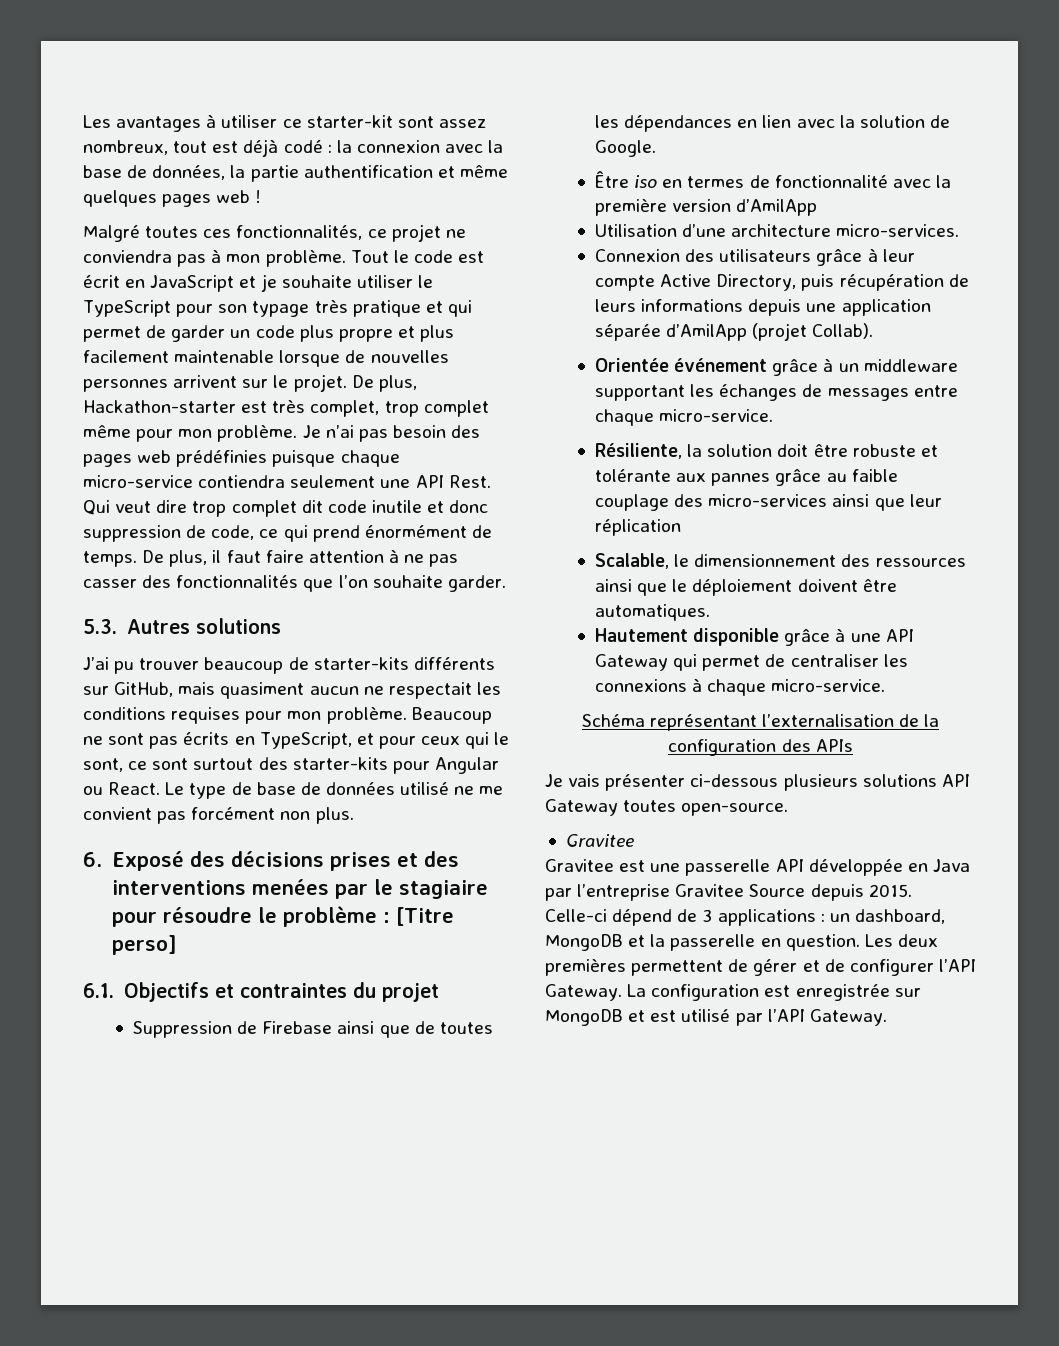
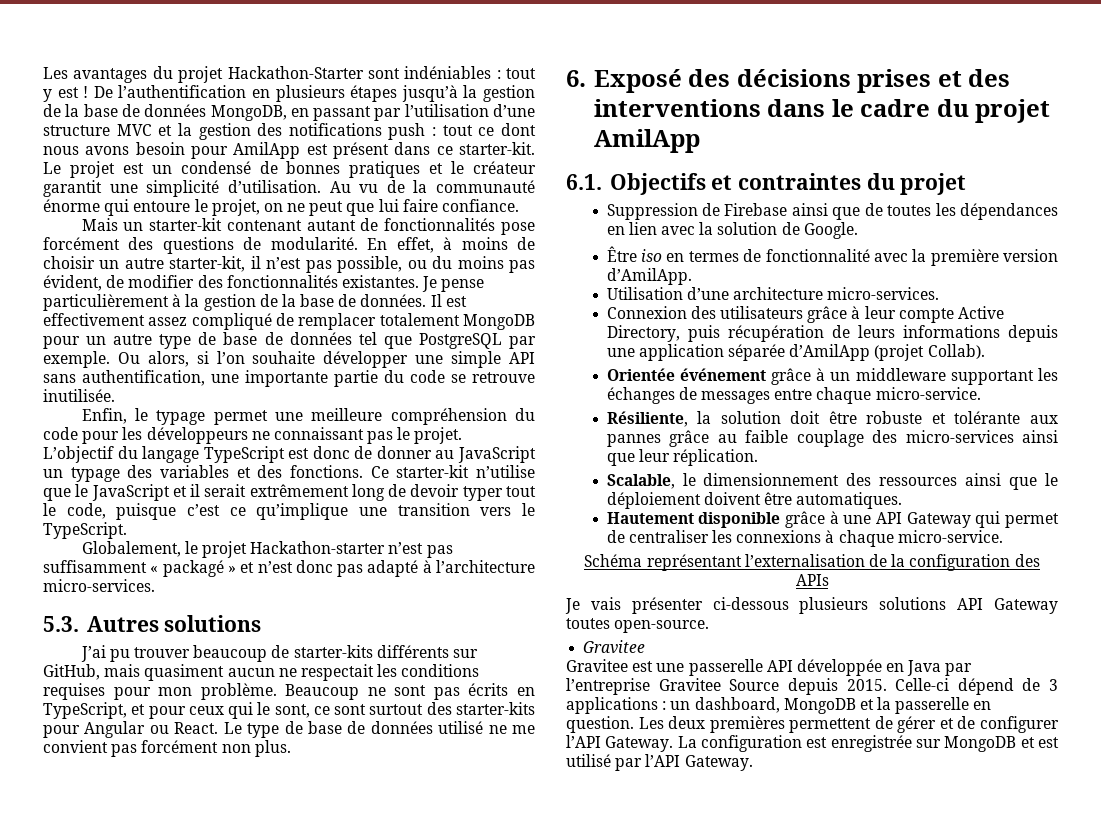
- Les avantages à utiliser ce starter-kit sont assez nombreux, tout est déjà codé : la connexion avec la base de données, la partie authentification et même quelques pages web !
- Malgré toutes ces fonctionnalités, ce projet ne conviendra pas à mon problème. Tout le code est écrit en JavaScript et je souhaite utiliser le TypeScript pour son typage très pratique et qui permet de garder un code plus propre et plus facilement maintenable lorsque de nouvelles personnes arrivent sur le projet. De plus, Hackathon-starter est très complet, trop complet même pour mon problème. Je n’ai pas besoin des pages web prédéfinies puisque chaque micro-service contiendra seulement une API Rest. Qui veut dire trop complet dit code inutile et donc suppression de code, ce qui prend énormément de temps. De plus, il faut faire attention à ne pas casser des fonctionnalités que l’on souhaite garder.
+ Les avantages du projet Hackathon-Starter sont indéniables : tout y est ! De l’authentification en plusieurs étapes jusqu’à la gestion de la base de données MongoDB, en passant par l’utilisation d’une structure MVC et la gestion des notifications push : tout ce dont nous avons besoin pour AmilApp est présent dans ce starter-kit. Le projet est un condensé de bonnes pratiques et le créateur garantit une simplicité d’utilisation. Au vu de la communauté énorme qui entoure le projet, on ne peut que lui faire confiance.
+ Mais un starter-kit contenant autant de fonctionnalités pose forcément des questions de modularité. En effet, à moins de choisir un autre starter-kit, il n’est pas possible, ou du moins pas évident, de modifier des fonctionnalités existantes. Je pense particulièrement à la gestion de la base de données. Il est effectivement assez compliqué de remplacer totalement MongoDB pour un autre type de base de données tel que PostgreSQL par exemple. Ou alors, si l’on souhaite développer une simple API sans authentification, une importante partie du code se retrouve inutilisée.
+ Enfin, le typage permet une meilleure compréhension du code pour les développeurs ne connaissant pas le projet. L’objectif du langage TypeScript est donc de donner au JavaScript un typage des variables et des fonctions. Ce starter-kit n’utilise que le JavaScript et il serait extrêmement long de devoir typer tout le code, puisque c’est ce qu’implique une transition vers le TypeScript.
+ Globalement, le projet Hackathon-starter n’est pas suffisamment « packagé » et n’est donc pas adapté à l’architecture micro-services.
- 6. Exposé des décisions prises et des interventions menées par le stagiaire pour résoudre le problème : [Titre perso]
+ 6. Exposé des décisions prises et des interventions dans le cadre du projet AmilApp
- Être iso en termes de fonctionnalité avec la première version d’AmilApp
+ Être iso en termes de fonctionnalité avec la première version d’AmilApp.
- Résiliente, la solution doit être robuste et tolérante aux pannes grâce au faible couplage des micro-services ainsi que leur réplication
+ Résiliente, la solution doit être robuste et tolérante aux pannes grâce au faible couplage des micro-services ainsi que leur réplication.

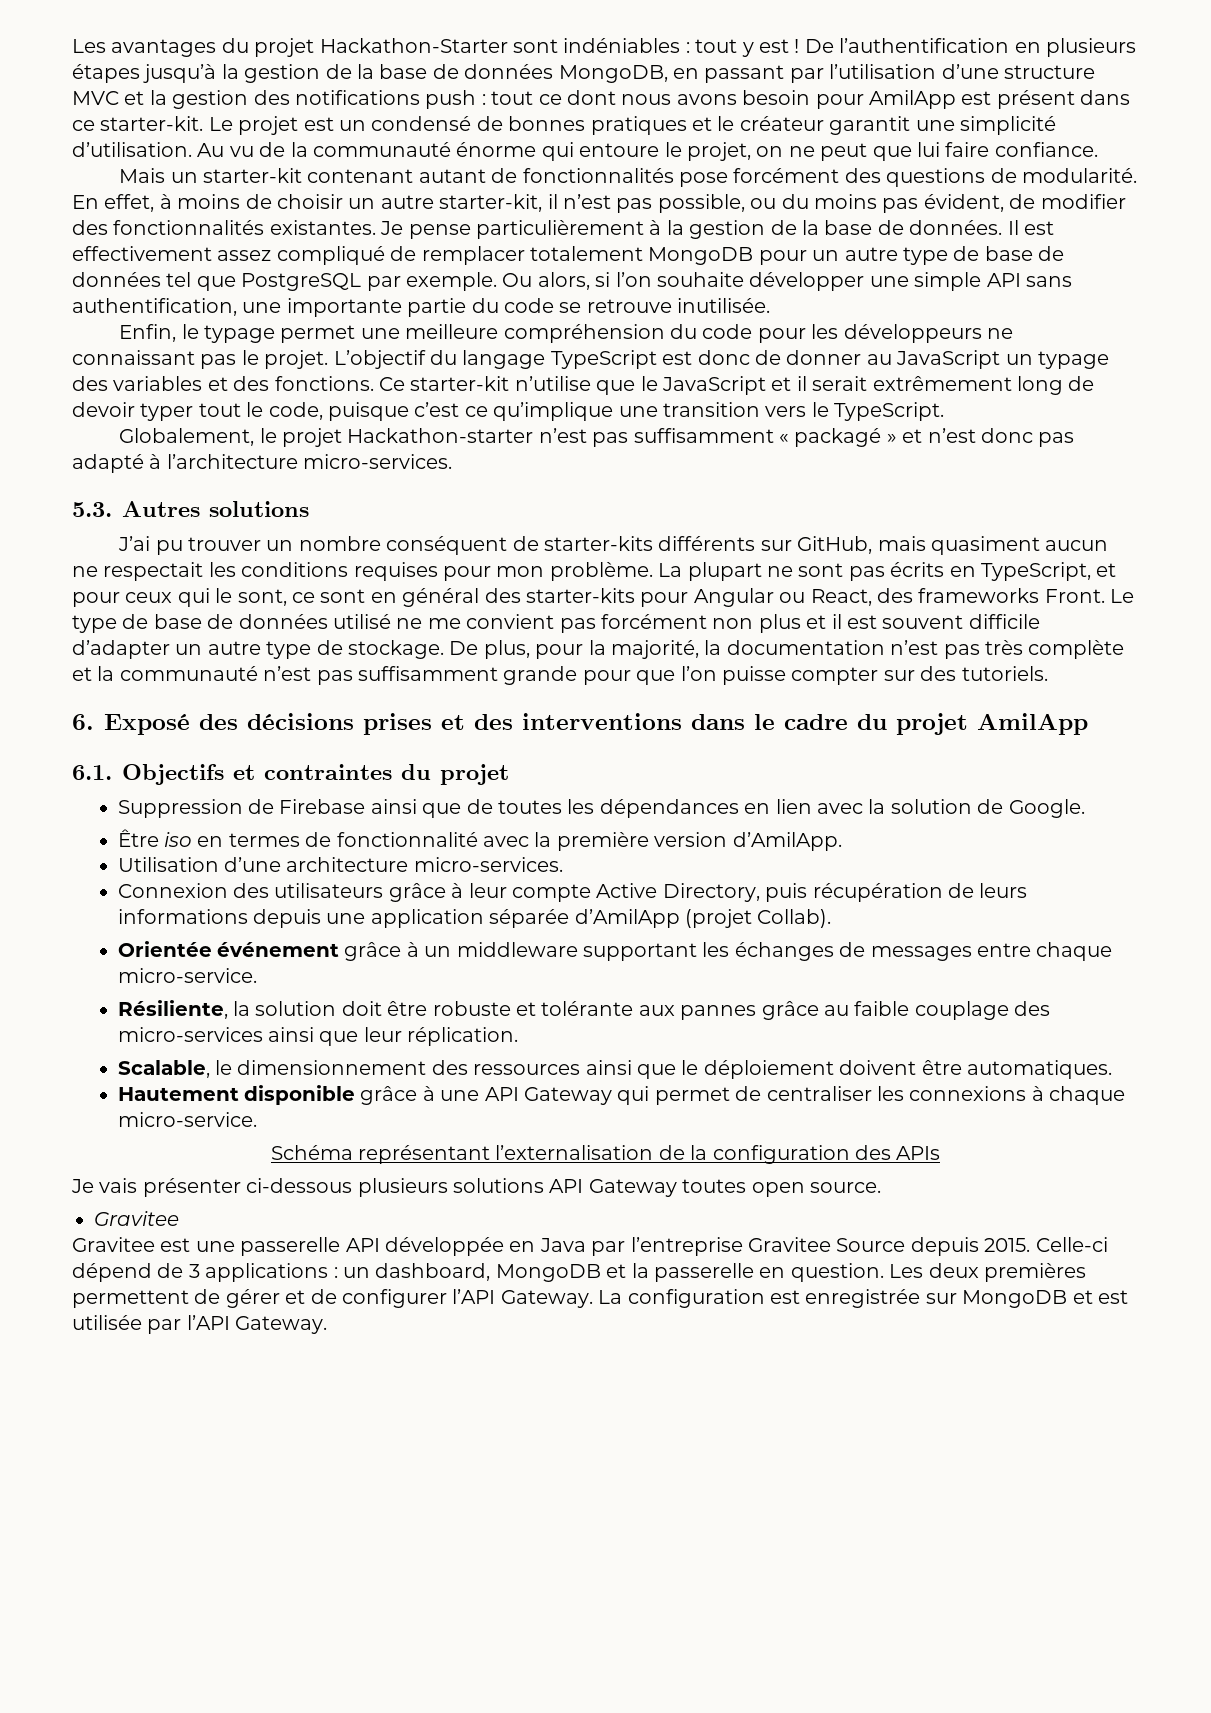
- J’ai pu trouver beaucoup de starter-kits différents sur GitHub, mais quasiment aucun ne respectait les conditions requises pour mon problème.
+ J’ai pu trouver un nombre conséquent de starter-kits différents sur GitHub, mais quasiment aucun ne respectait les conditions requises pour mon problème.
- Beaucoup ne sont pas écrits en TypeScript, et pour ceux qui le sont, ce sont surtout des starter-kits pour Angular ou React.
+ La plupart ne sont pas écrits en TypeScript, et pour ceux qui le sont, ce sont en général des starter-kits pour Angular ou React, des frameworks Front.
- Le type de base de données utilisé ne me convient pas forcément non plus.
+ Le type de base de données utilisé ne me convient pas forcément non plus et il est souvent difficile d’adapter un autre type de stockage. De plus, pour la majorité, la documentation n’est pas très complète et la communauté n’est pas suffisamment grande pour que l’on puisse compter sur des tutoriels.
- Je vais présenter ci-dessous plusieurs solutions API Gateway toutes open-source.
+ Je vais présenter ci-dessous plusieurs solutions API Gateway toutes open source.
- La configuration est enregistrée sur MongoDB et est utilisé par l’API Gateway.
+ La configuration est enregistrée sur MongoDB et est utilisée par l’API Gateway.

